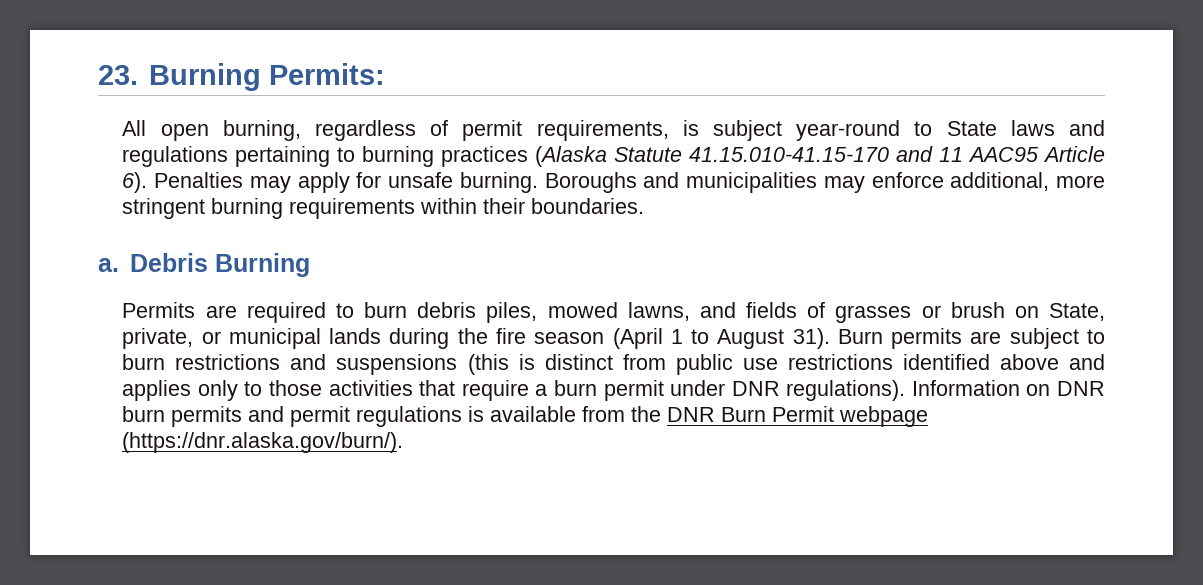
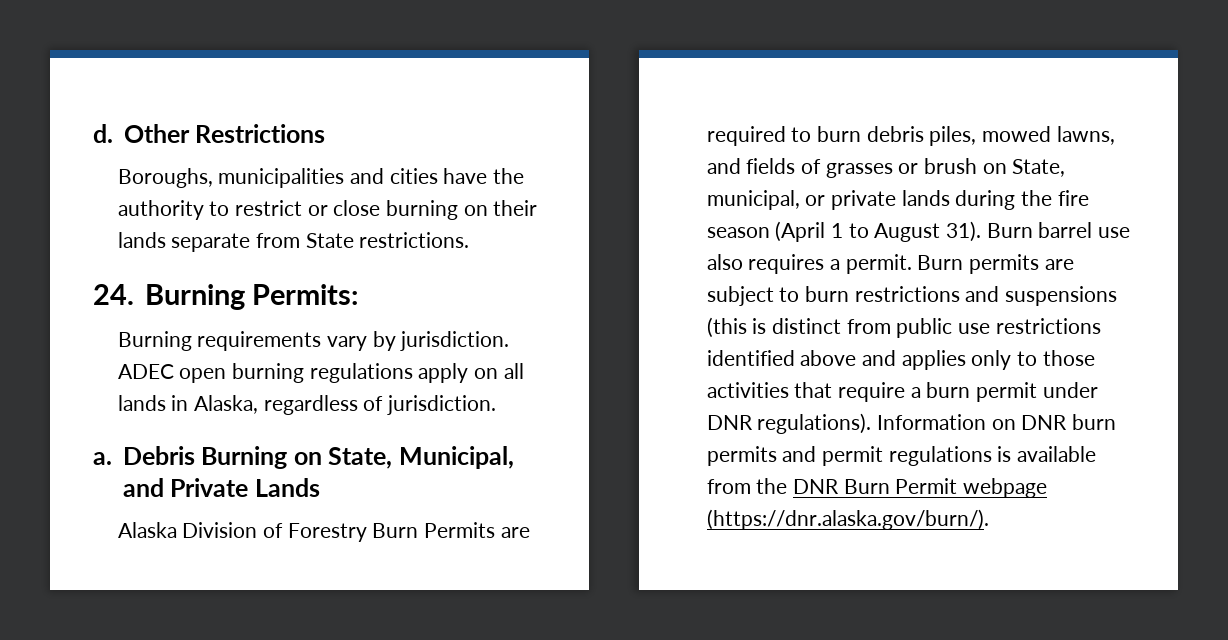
- 23. Burning Permits:
- All open burning, regardless of permit requirements, is subject year-round to State laws and regulations pertaining to burning practices (Alaska Statute 41.15.010-41.15-170 and 11 AAC95 Article 6). Penalties may apply for unsafe burning. Boroughs and municipalities may enforce additional, more stringent burning requirements within their boundaries.
- a. Debris Burning
- Permits are required to burn debris piles, mowed lawns, and fields of grasses or brush on State, private, or municipal lands during the fire season (April 1 to August 31).
+ d. Other Restrictions
+ Boroughs, municipalities and cities have the authority to restrict or close burning on their lands separate from State restrictions.
+ 24. Burning Permits:
+ Burning requirements vary by jurisdiction. ADEC open burning regulations apply on all lands in Alaska, regardless of jurisdiction.
+ a. Debris Burning on State, Municipal, and Private Lands
+ Alaska Division of Forestry Burn Permits are required to burn debris piles, mowed lawns, and fields of grasses or brush on State, municipal, or private lands during the fire season (April 1 to August 31).
- Burn permits are subject to burn restrictions and suspensions (this is distinct from public use restrictions identified above and applies only to those activities that require a burn permit under DNR regulations).
+ Burn barrel use also requires a permit. Burn permits are subject to burn restrictions and suspensions (this is distinct from public use restrictions identified above and applies only to those activities that require a burn permit under DNR regulations).

